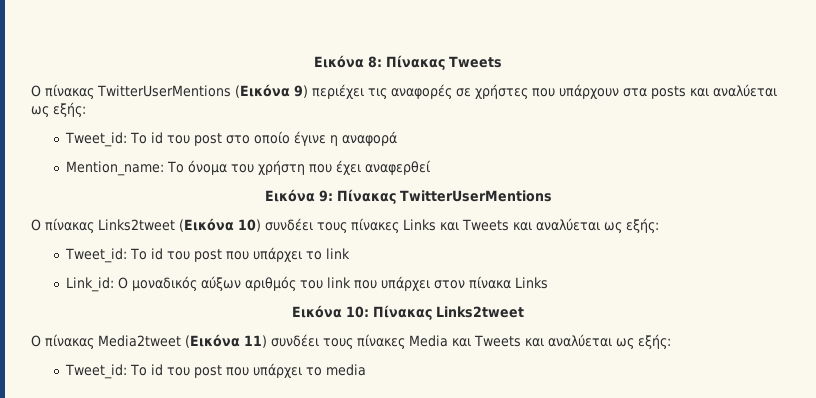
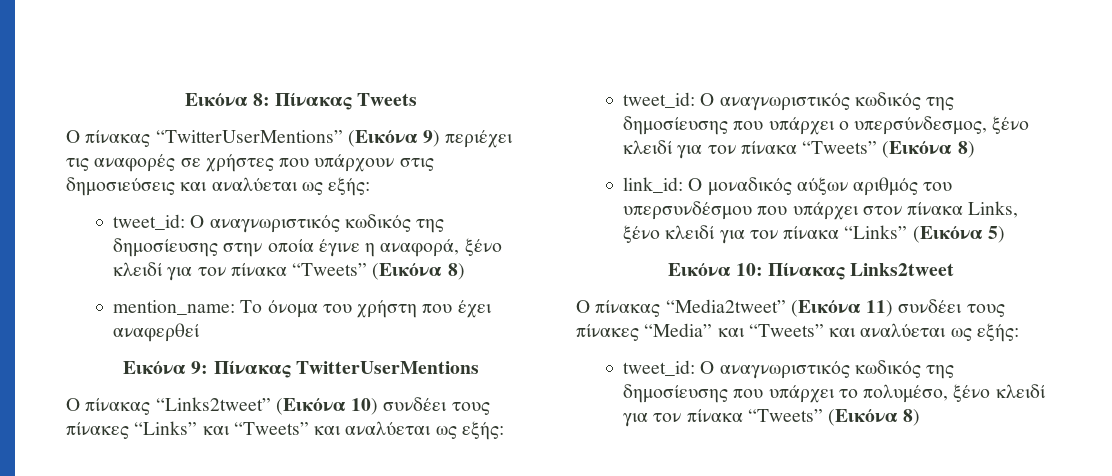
- O πίνακας TwitterUserMentions (Εικόνα 9) περιέχει τις αναφορές σε χρήστες που υπάρχουν στα posts και αναλύεται ως εξής:
- Tweet_id: Το id του post στο οποίο έγινε η αναφορά
- Mention_name: Το όνομα του χρήστη που έχει αναφερθεί
+ O πίνακας “TwitterUserMentions” (Εικόνα 9) περιέχει τις αναφορές σε χρήστες που υπάρχουν στις δημοσιεύσεις και αναλύεται ως εξής:
+ tweet_id: O αναγνωριστικός κωδικός της δημοσίευσης στην οποία έγινε η αναφορά, ξένο κλειδί για τον πίνακα “Tweets” (Εικόνα 8)
+ mention_name: Το όνομα του χρήστη που έχει αναφερθεί
- Ο πίνακας Links2tweet (Εικόνα 10) συνδέει τους πίνακες Links και Tweets και αναλύεται ως εξής:
- Tweet_id: Το id του post που υπάρχει το link
- Link_id: Ο μοναδικός αύξων αριθμός του link που υπάρχει στον πίνακα Links
+ Ο πίνακας “Links2tweet” (Εικόνα 10) συνδέει τους πίνακες “Links” και “Tweets” και αναλύεται ως εξής:
+ tweet_id: O αναγνωριστικός κωδικός της δημοσίευσης που υπάρχει ο υπερσύνδεσμος, ξένο κλειδί για τον πίνακα “Tweets” (Εικόνα 8)
+ link_id: Ο μοναδικός αύξων αριθμός του υπερσυνδέσμου που υπάρχει στον πίνακα Links, ξένο κλειδί για τον πίνακα “Links” (Εικόνα 5)
- Ο πίνακας Media2tweet (Εικόνα 11) συνδέει τους πίνακες Media και Tweets και αναλύεται ως εξής:
- Tweet_id: Το id του post που υπάρχει το media
+ Ο πίνακας “Media2tweet” (Εικόνα 11) συνδέει τους πίνακες “Media” και “Tweets” και αναλύεται ως εξής:
+ tweet_id: O αναγνωριστικός κωδικός της δημοσίευσης που υπάρχει το πολυμέσο, ξένο κλειδί για τον πίνακα “Tweets” (Εικόνα 8)

